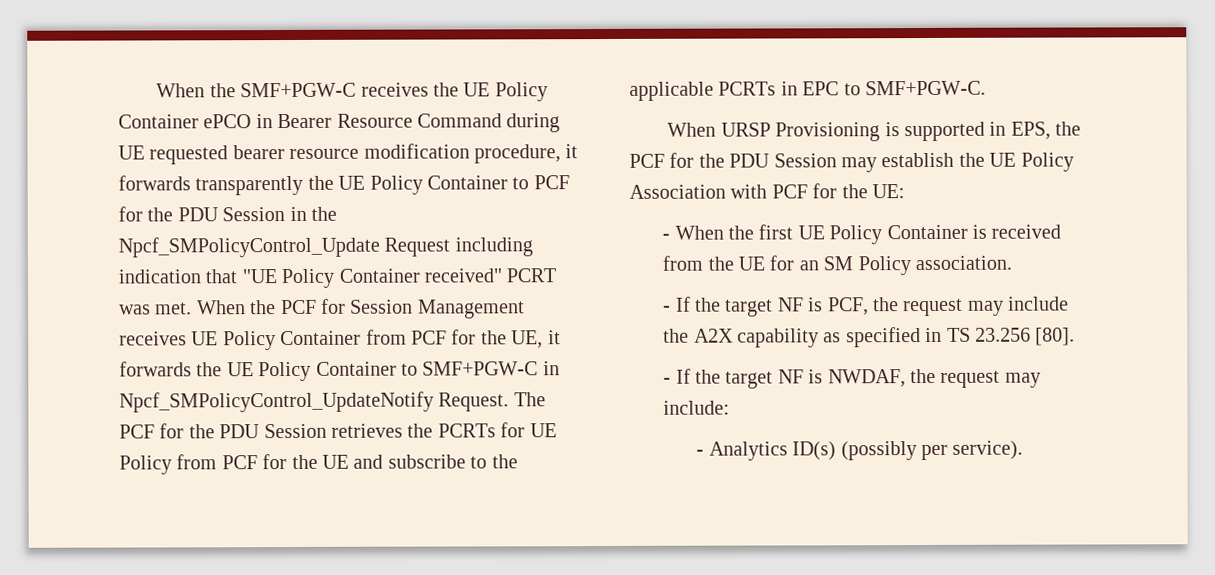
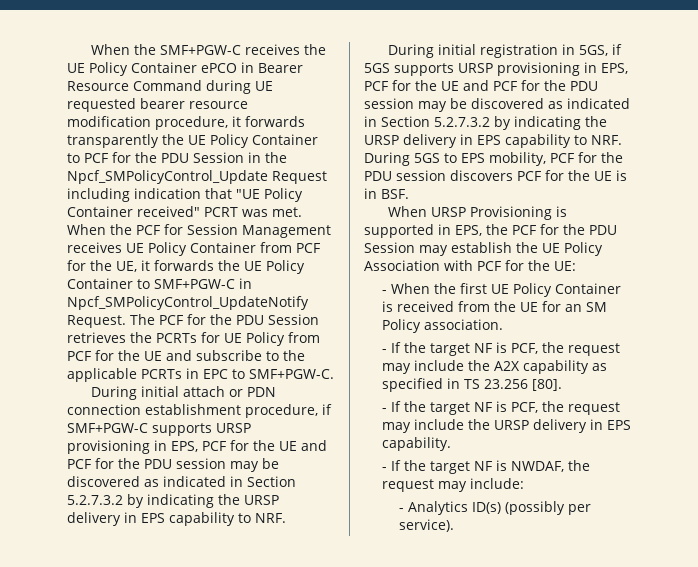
+ During initial attach or PDN connection establishment procedure, if SMF+PGW-C supports URSP provisioning in EPS, PCF for the UE and PCF for the PDU session may be discovered as indicated in Section 5.2.7.3.2 by indicating the URSP delivery in EPS capability to NRF.
+ During initial registration in 5GS, if 5GS supports URSP provisioning in EPS, PCF for the UE and PCF for the PDU session may be discovered as indicated in Section 5.2.7.3.2 by indicating the URSP delivery in EPS capability to NRF. During 5GS to EPS mobility, PCF for the PDU session discovers PCF for the UE is in BSF.
+ - If the target NF is PCF, the request may include the URSP delivery in EPS capability.

